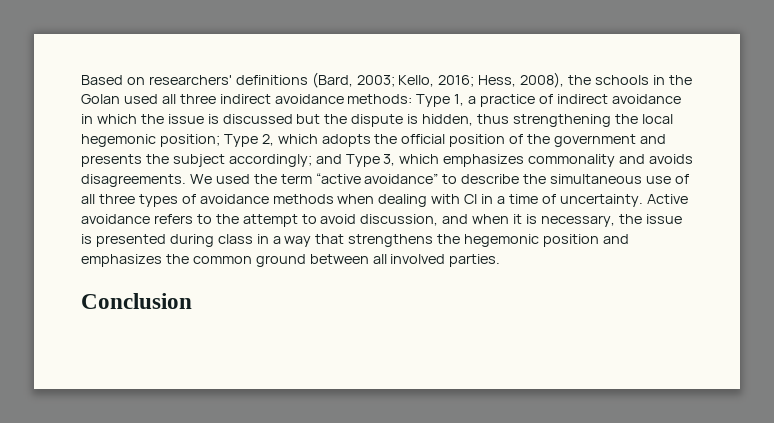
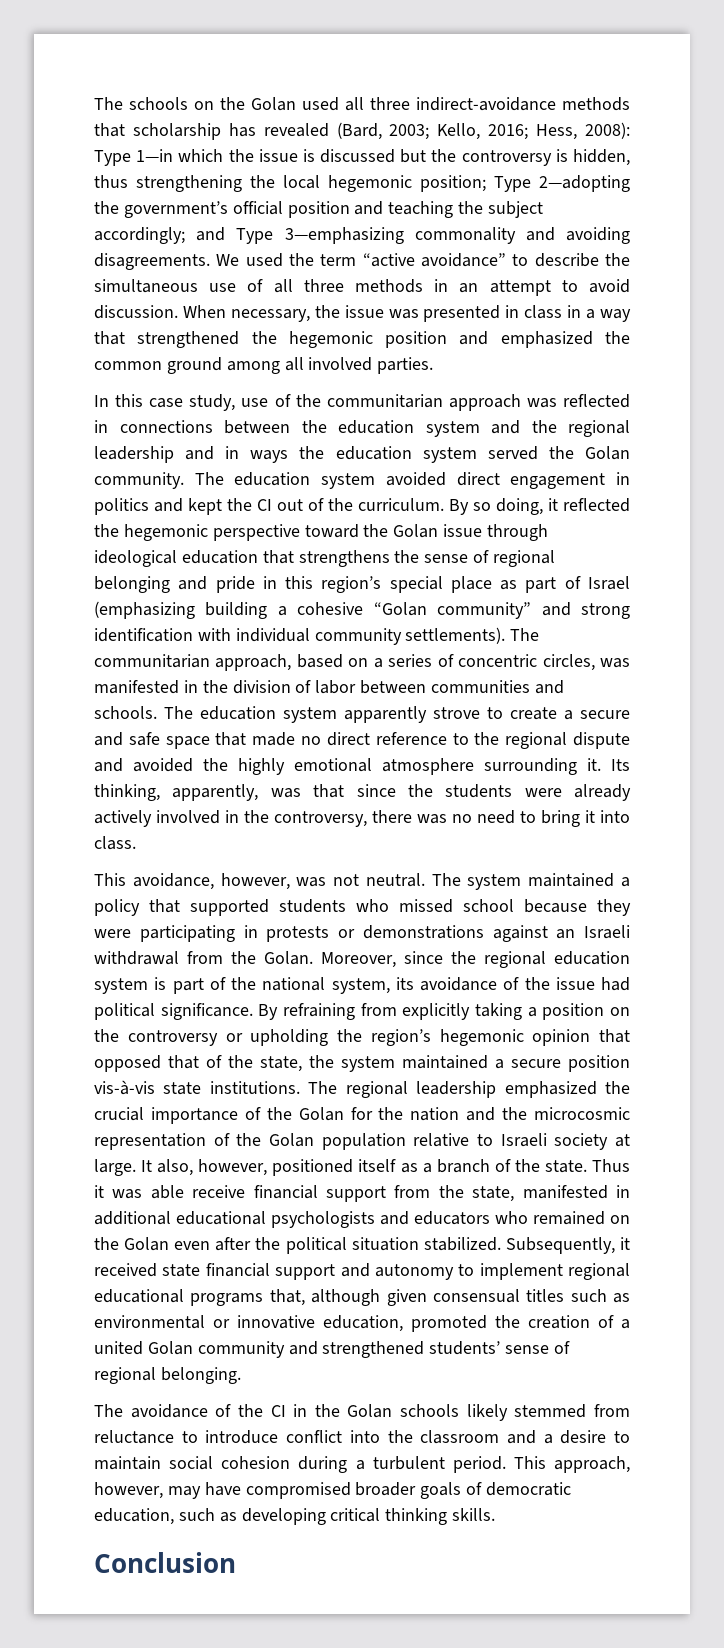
- Based on researchers' definitions (Bard, 2003; Kello, 2016; Hess, 2008), the schools in the Golan used all three indirect avoidance methods: Type 1, a practice of indirect avoidance in which the issue is discussed but the dispute is hidden, thus strengthening the local hegemonic position; Type 2, which adopts the official position of the government and presents the subject accordingly; and Type 3, which emphasizes commonality and avoids disagreements.
+ The schools on the Golan used all three indirect-avoidance methods that scholarship has revealed (Bard, 2003; Kello, 2016; Hess, 2008): Type 1—in which the issue is discussed but the controversy is hidden, thus strengthening the local hegemonic position; Type 2—adopting the government’s official position and teaching the subject accordingly; and Type 3—emphasizing commonality and avoiding disagreements.
- We used the term “active avoidance” to describe the simultaneous use of all three types of avoidance methods when dealing with CI in a time of uncertainty. Active avoidance refers to the attempt to avoid discussion, and when it is necessary, the issue is presented during class in a way that strengthens the hegemonic position and emphasizes the common ground between all involved parties.
+ We used the term “active avoidance” to describe the simultaneous use of all three methods in an attempt to avoid discussion. When necessary, the issue was presented in class in a way that strengthened the hegemonic position and emphasized the common ground among all involved parties.
+ In this case study, use of the communitarian approach was reflected in connections between the education system and the regional leadership and in ways the education system served the Golan community. The education system avoided direct engagement in politics and kept the CI out of the curriculum. By so doing, it reflected the hegemonic perspective toward the Golan issue through ideological education that strengthens the sense of regional belonging and pride in this region’s special place as part of Israel (emphasizing building a cohesive “Golan community” and strong identification with individual community settlements). The communitarian approach, based on a series of concentric circles, was manifested in the division of labor between communities and schools. The education system apparently strove to create a secure and safe space that made no direct reference to the regional dispute and avoided the highly emotional atmosphere surrounding it. Its thinking, apparently, was that since the students were already actively involved in the controversy, there was no need to bring it into class.
+ This avoidance, however, was not neutral. The system maintained a policy that supported students who missed school because they were participating in protests or demonstrations against an Israeli withdrawal from the Golan. Moreover, since the regional education system is part of the national system, its avoidance of the issue had political significance. By refraining from explicitly taking a position on the controversy or upholding the region’s hegemonic opinion that opposed that of the state, the system maintained a secure position vis-à-vis state institutions. The regional leadership emphasized the crucial importance of the Golan for the nation and the microcosmic representation of the Golan population relative to Israeli society at large. It also, however, positioned itself as a branch of the state. Thus it was able receive financial support from the state, manifested in additional educational psychologists and educators who remained on the Golan even after the political situation stabilized. Subsequently, it received state financial support and autonomy to implement regional educational programs that, although given consensual titles such as environmental or innovative education, promoted the creation of a united Golan community and strengthened students’ sense of regional belonging.
+ The avoidance of the CI in the Golan schools likely stemmed from reluctance to introduce conflict into the classroom and a desire to maintain social cohesion during a turbulent period. This approach, however, may have compromised broader goals of democratic education, such as developing critical thinking skills.

